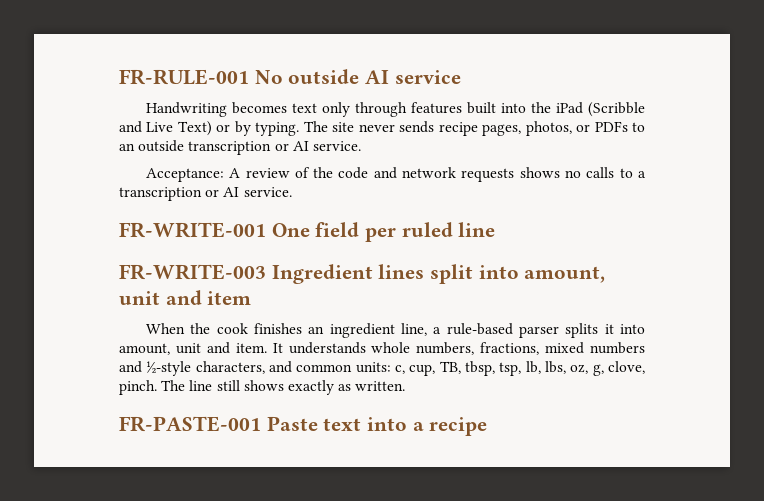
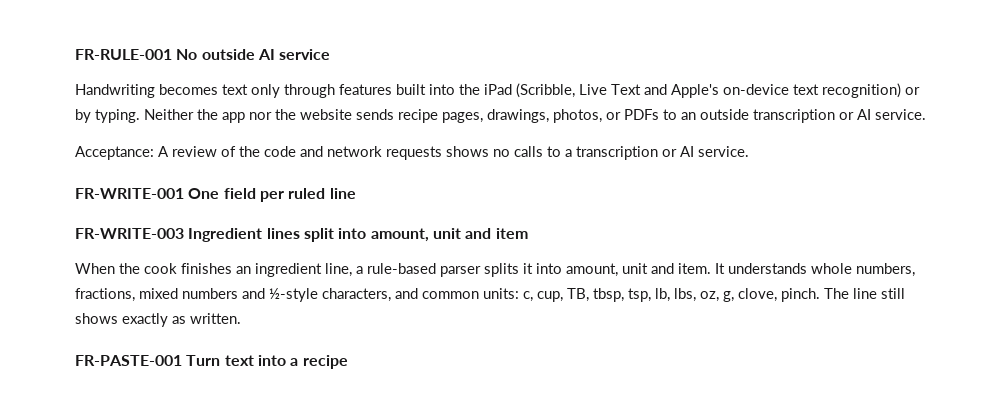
- Handwriting becomes text only through features built into the iPad (Scribble and Live Text) or by typing. The site never sends recipe pages, photos, or PDFs to an outside transcription or AI service.
+ Handwriting becomes text only through features built into the iPad (Scribble, Live Text and Apple's on-device text recognition) or by typing. Neither the app nor the website sends recipe pages, drawings, photos, or PDFs to an outside transcription or AI service.
- FR-PASTE-001 Paste text into a recipe
+ FR-PASTE-001 Turn text into a recipe

